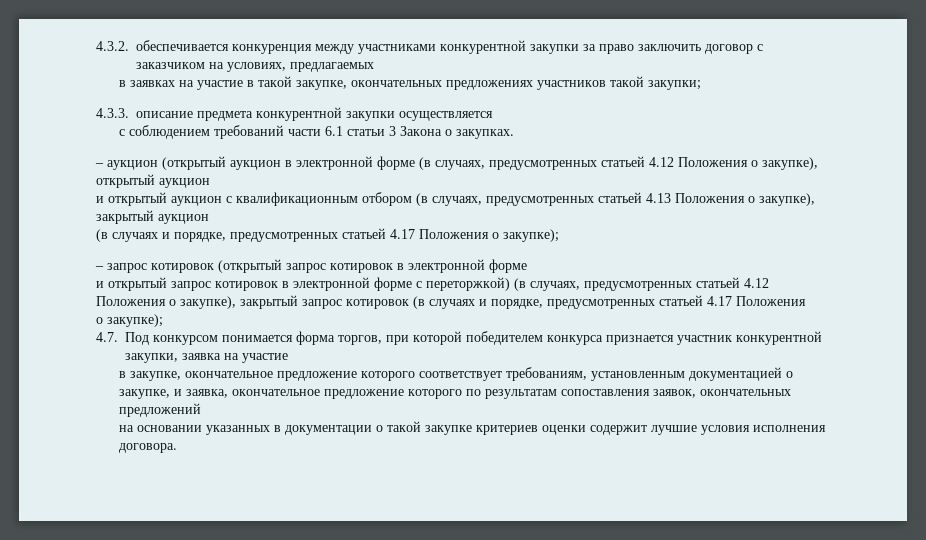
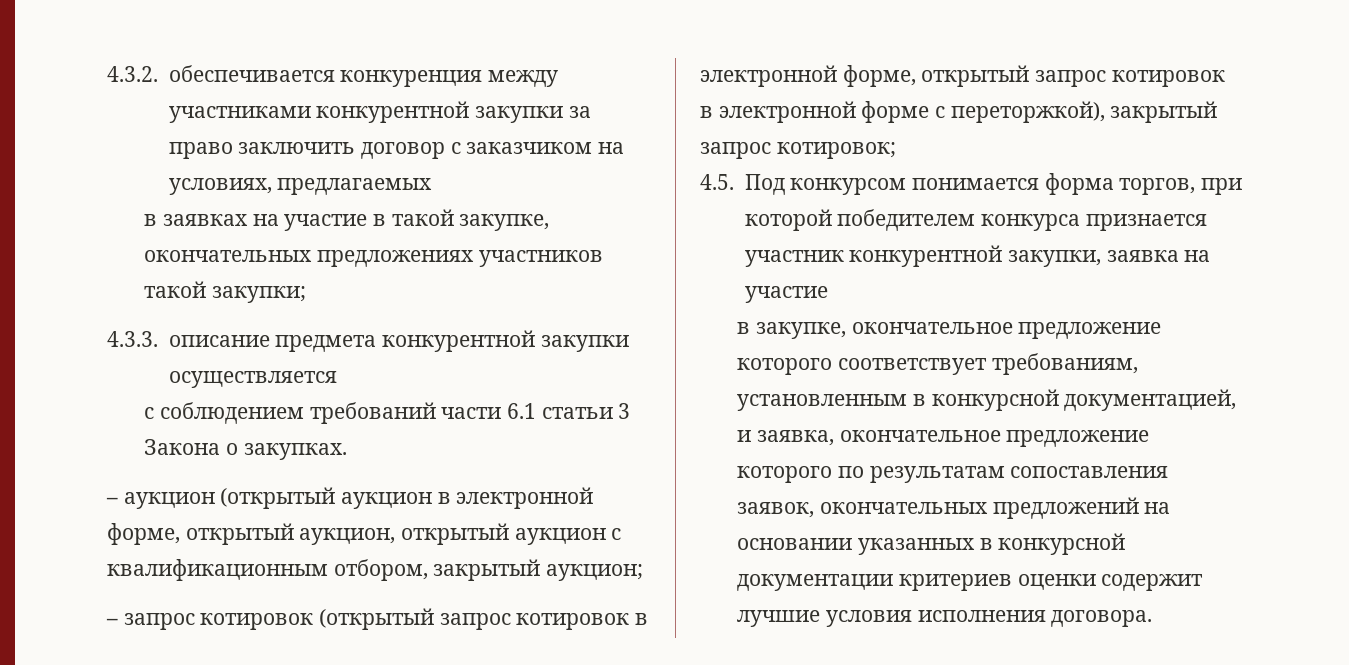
- – аукцион (открытый аукцион в электронной форме (в случаях, предусмотренных статьей 4.12 Положения о закупке), открытый аукцион
- и открытый аукцион с квалификационным отбором (в случаях, предусмотренных статьей 4.13 Положения о закупке), закрытый аукцион
- (в случаях и порядке, предусмотренных статьей 4.17 Положения о закупке);
+ – аукцион (открытый аукцион в электронной форме, открытый аукцион, открытый аукцион с квалификационным отбором, закрытый аукцион;
- – запрос котировок (открытый запрос котировок в электронной форме
- и открытый запрос котировок в электронной форме с переторжкой) (в случаях, предусмотренных статьей 4.12 Положения о закупке), закрытый запрос котировок (в случаях и порядке, предусмотренных статьей 4.17 Положения
- о закупке);
- 4.7. Под конкурсом понимается форма торгов, при которой победителем конкурса признается участник конкурентной закупки, заявка на участие
+ – запрос котировок (открытый запрос котировок в электронной форме, открытый запрос котировок в электронной форме с переторжкой), закрытый запрос котировок;
+ 4.5. Под конкурсом понимается форма торгов, при которой победителем конкурса признается участник конкурентной закупки, заявка на участие
- в закупке, окончательное предложение которого соответствует требованиям, установленным документацией о закупке, и заявка, окончательное предложение которого по результатам сопоставления заявок, окончательных предложений
- на основании указанных в документации о такой закупке критериев оценки содержит лучшие условия исполнения договора.
+ в закупке, окончательное предложение которого соответствует требованиям, установленным в конкурсной документацией, и заявка, окончательное предложение которого по результатам сопоставления заявок, окончательных предложений на основании указанных в конкурсной документации критериев оценки содержит лучшие условия исполнения договора.

